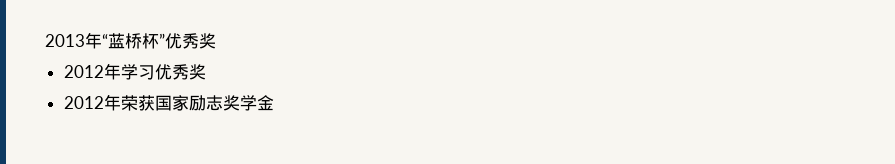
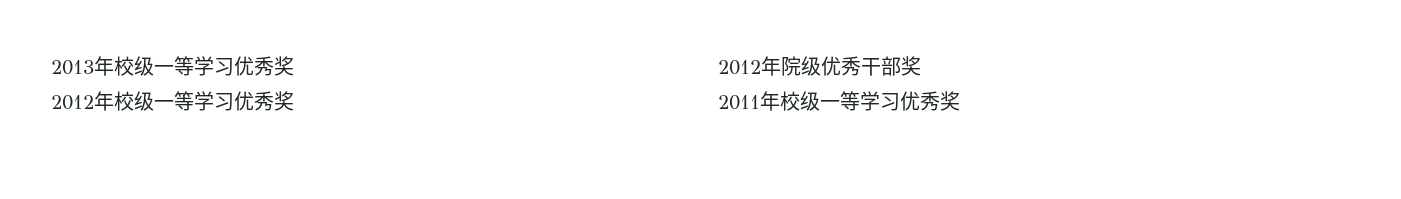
- 2013年“蓝桥杯”优秀奖
- 2012年学习优秀奖
- 2012年荣获国家励志奖学金
+ 2013年校级一等学习优秀奖
+ 2012年校级一等学习优秀奖
+ 2012年院级优秀干部奖
+ 2011年校级一等学习优秀奖

